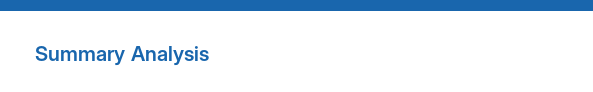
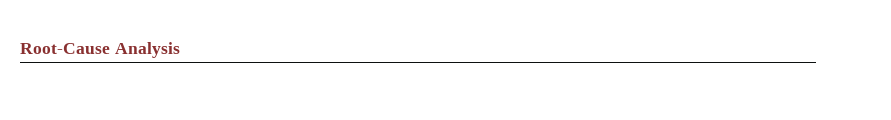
- Summary Analysis
+ Root-Cause Analysis

